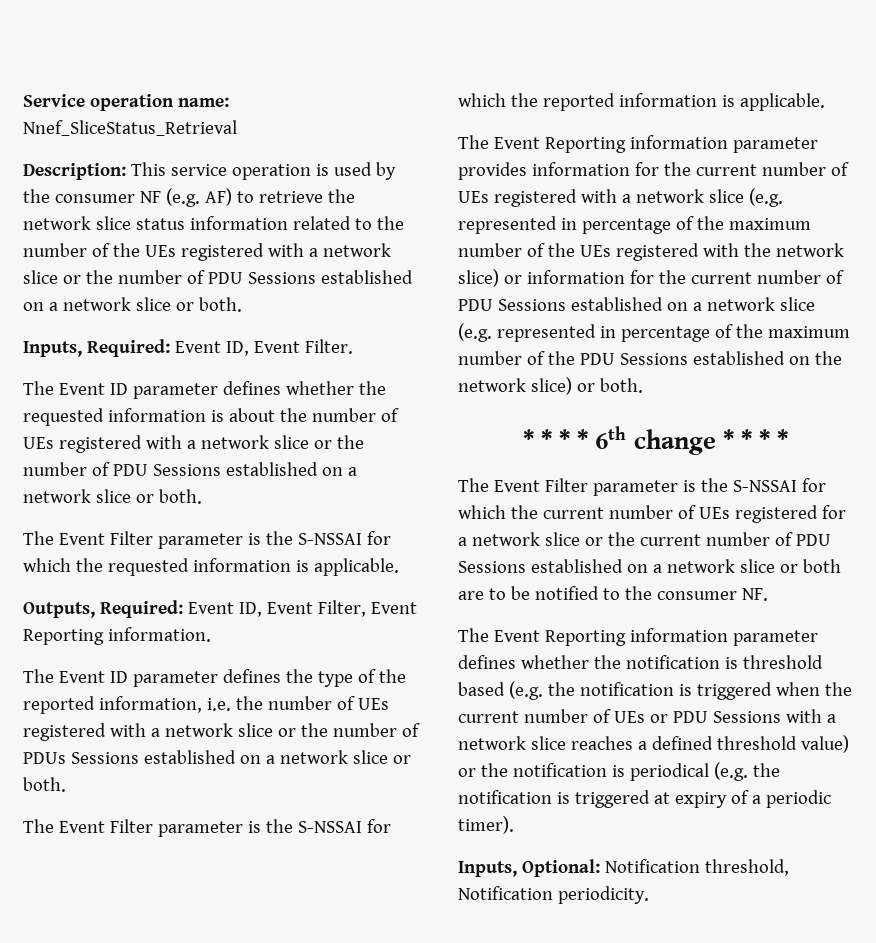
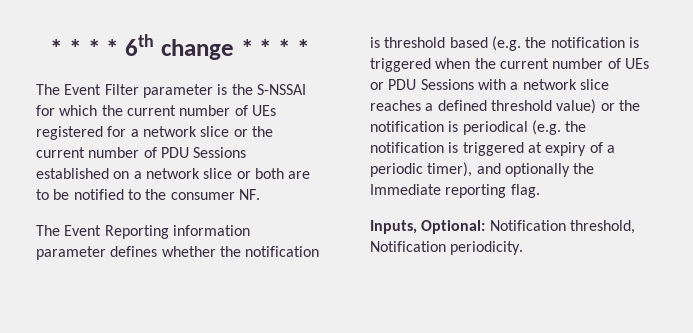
- Service operation name: Nnef_SliceStatus_Retrieval
- Description: This service operation is used by the consumer NF (e.g. AF) to retrieve the network slice status information related to the number of the UEs registered with a network slice or the number of PDU Sessions established on a network slice or both.
- Inputs, Required: Event ID, Event Filter.
- The Event ID parameter defines whether the requested information is about the number of UEs registered with a network slice or the number of PDU Sessions established on a network slice or both.
- The Event Filter parameter is the S-NSSAI for which the requested information is applicable.
- Outputs, Required: Event ID, Event Filter, Event Reporting information.
- The Event ID parameter defines the type of the reported information, i.e. the number of UEs registered with a network slice or the number of PDUs Sessions established on a network slice or both.
- The Event Filter parameter is the S-NSSAI for which the reported information is applicable.
- The Event Reporting information parameter provides information for the current number of UEs registered with a network slice (e.g. represented in percentage of the maximum number of the UEs registered with the network slice) or information for the current number of PDU Sessions established on a network slice (e.g. represented in percentage of the maximum number of the PDU Sessions established on the network slice) or both.
- The Event Reporting information parameter defines whether the notification is threshold based (e.g. the notification is triggered when the current number of UEs or PDU Sessions with a network slice reaches a defined threshold value) or the notification is periodical (e.g. the notification is triggered at expiry of a periodic timer).
+ The Event Reporting information parameter defines whether the notification is threshold based (e.g. the notification is triggered when the current number of UEs or PDU Sessions with a network slice reaches a defined threshold value) or the notification is periodical (e.g. the notification is triggered at expiry of a periodic timer), and optionally the Immediate reporting flag.

